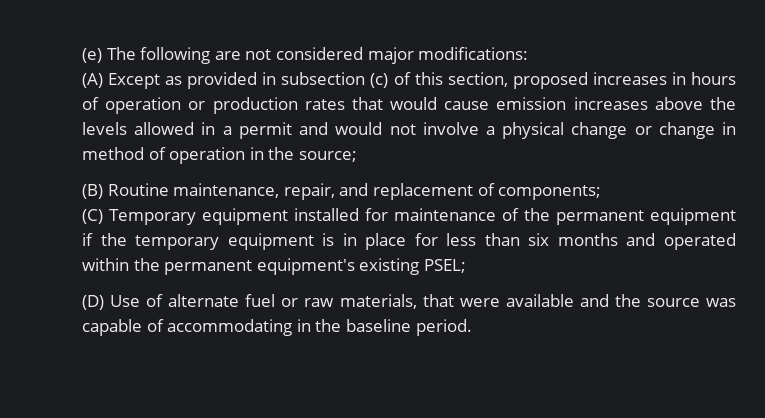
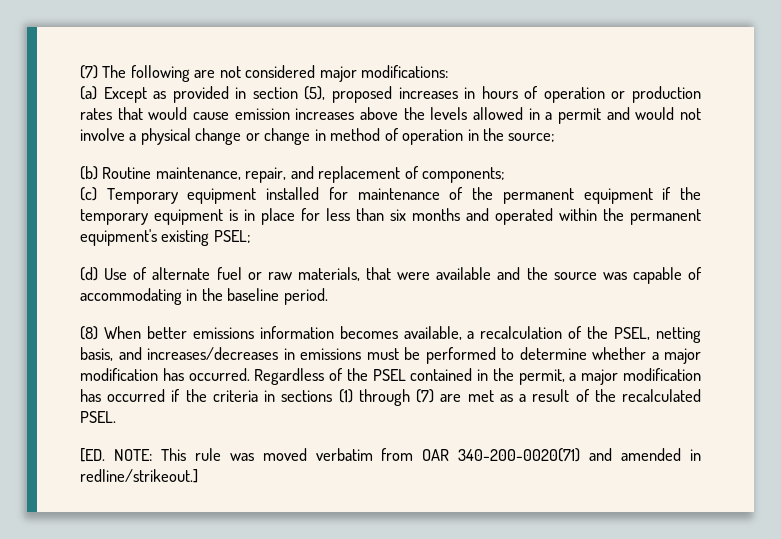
- (e) The following are not considered major modifications:
+ (7) The following are not considered major modifications:
- (A) Except as provided in subsection (c) of this section, proposed increases in hours of operation or production rates that would cause emission increases above the levels allowed in a permit and would not involve a physical change or change in method of operation in the source;
+ (a) Except as provided in section (5), proposed increases in hours of operation or production rates that would cause emission increases above the levels allowed in a permit and would not involve a physical change or change in method of operation in the source;
- (B) Routine maintenance, repair, and replacement of components;
+ (b) Routine maintenance, repair, and replacement of components;
- (C) Temporary equipment installed for maintenance of the permanent equipment if the temporary equipment is in place for less than six months and operated within the permanent equipment's existing PSEL;
+ (c) Temporary equipment installed for maintenance of the permanent equipment if the temporary equipment is in place for less than six months and operated within the permanent equipment's existing PSEL;
- (D) Use of alternate fuel or raw materials, that were available and the source was capable of accommodating in the baseline period.
+ (d) Use of alternate fuel or raw materials, that were available and the source was capable of accommodating in the baseline period.
+ (8) When better emissions information becomes available, a recalculation of the PSEL, netting basis, and increases/decreases in emissions must be performed to determine whether a major modification has occurred. Regardless of the PSEL contained in the permit, a major modification has occurred if the criteria in sections (1) through (7) are met as a result of the recalculated PSEL.
+ [ED. NOTE: This rule was moved verbatim from OAR 340-200-0020(71) and amended in redline/strikeout.]

